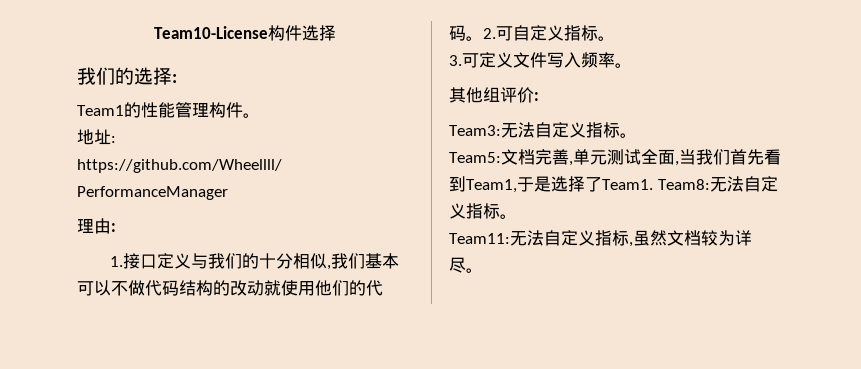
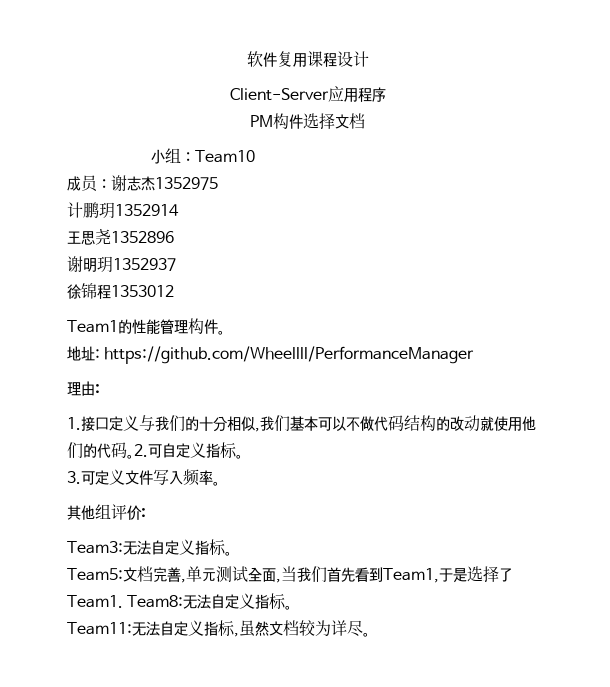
- Team10-License构件选择
- 我们的选择:
+ 软件复用课程设计
+ Client-Server应用程序
+ PM构件选择文档
+ 小组：Team10
+ 成员：谢志杰1352975
+ 计鹏玥1352914
+ 王思尧1352896
+ 谢明玥1352937
+ 徐锦程1353012

